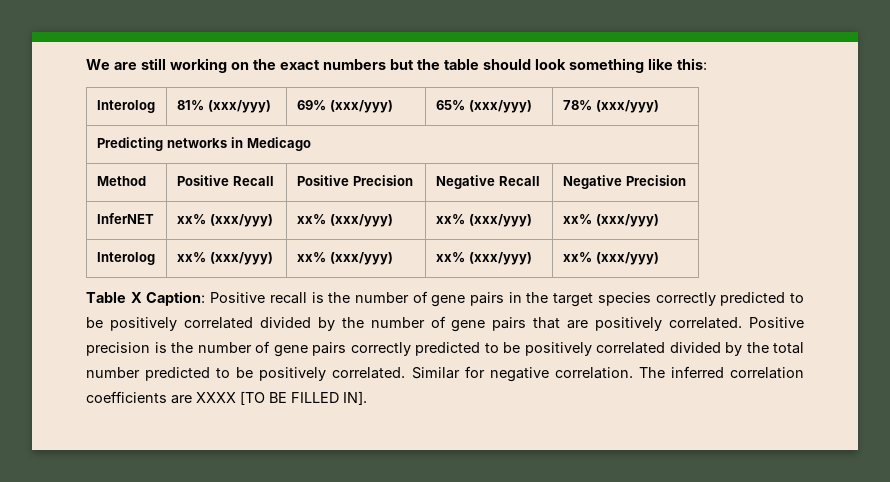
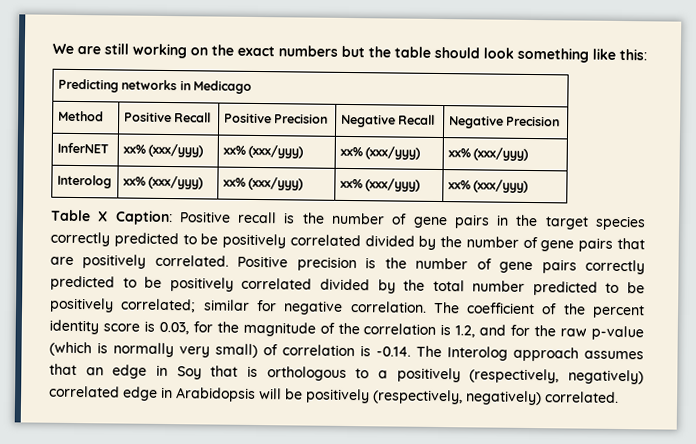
- Interolog | 81% (xxx/yyy) | 69% (xxx/yyy) | 65% (xxx/yyy) | 78% (xxx/yyy)
- Positive precision is the number of gene pairs correctly predicted to be positively correlated divided by the total number predicted to be positively correlated. Similar for negative correlation.
+ Positive precision is the number of gene pairs correctly predicted to be positively correlated divided by the total number predicted to be positively correlated; similar for negative correlation.
- The inferred correlation coefficients are XXXX [TO BE FILLED IN].
+ The coefficient of the percent identity score is 0.03, for the magnitude of the correlation is 1.2, and for the raw p-value (which is normally very small) of correlation is -0.14. The Interolog approach assumes that an edge in Soy that is orthologous to a positively (respectively, negatively) correlated edge in Arabidopsis will be positively (respectively, negatively) correlated.

